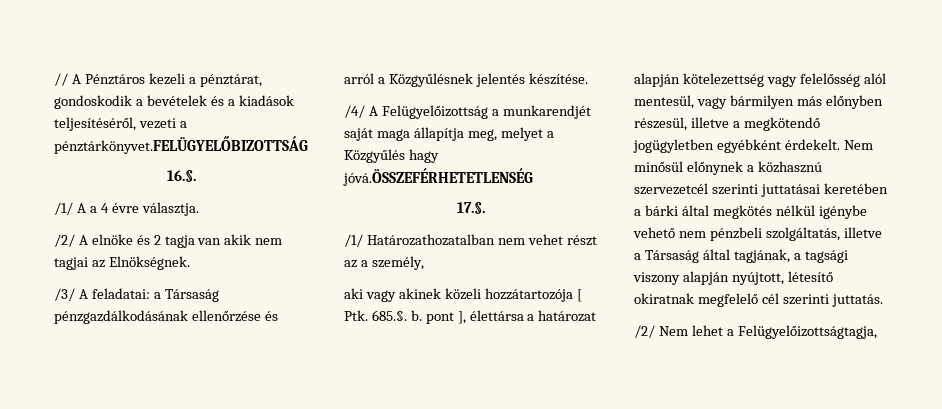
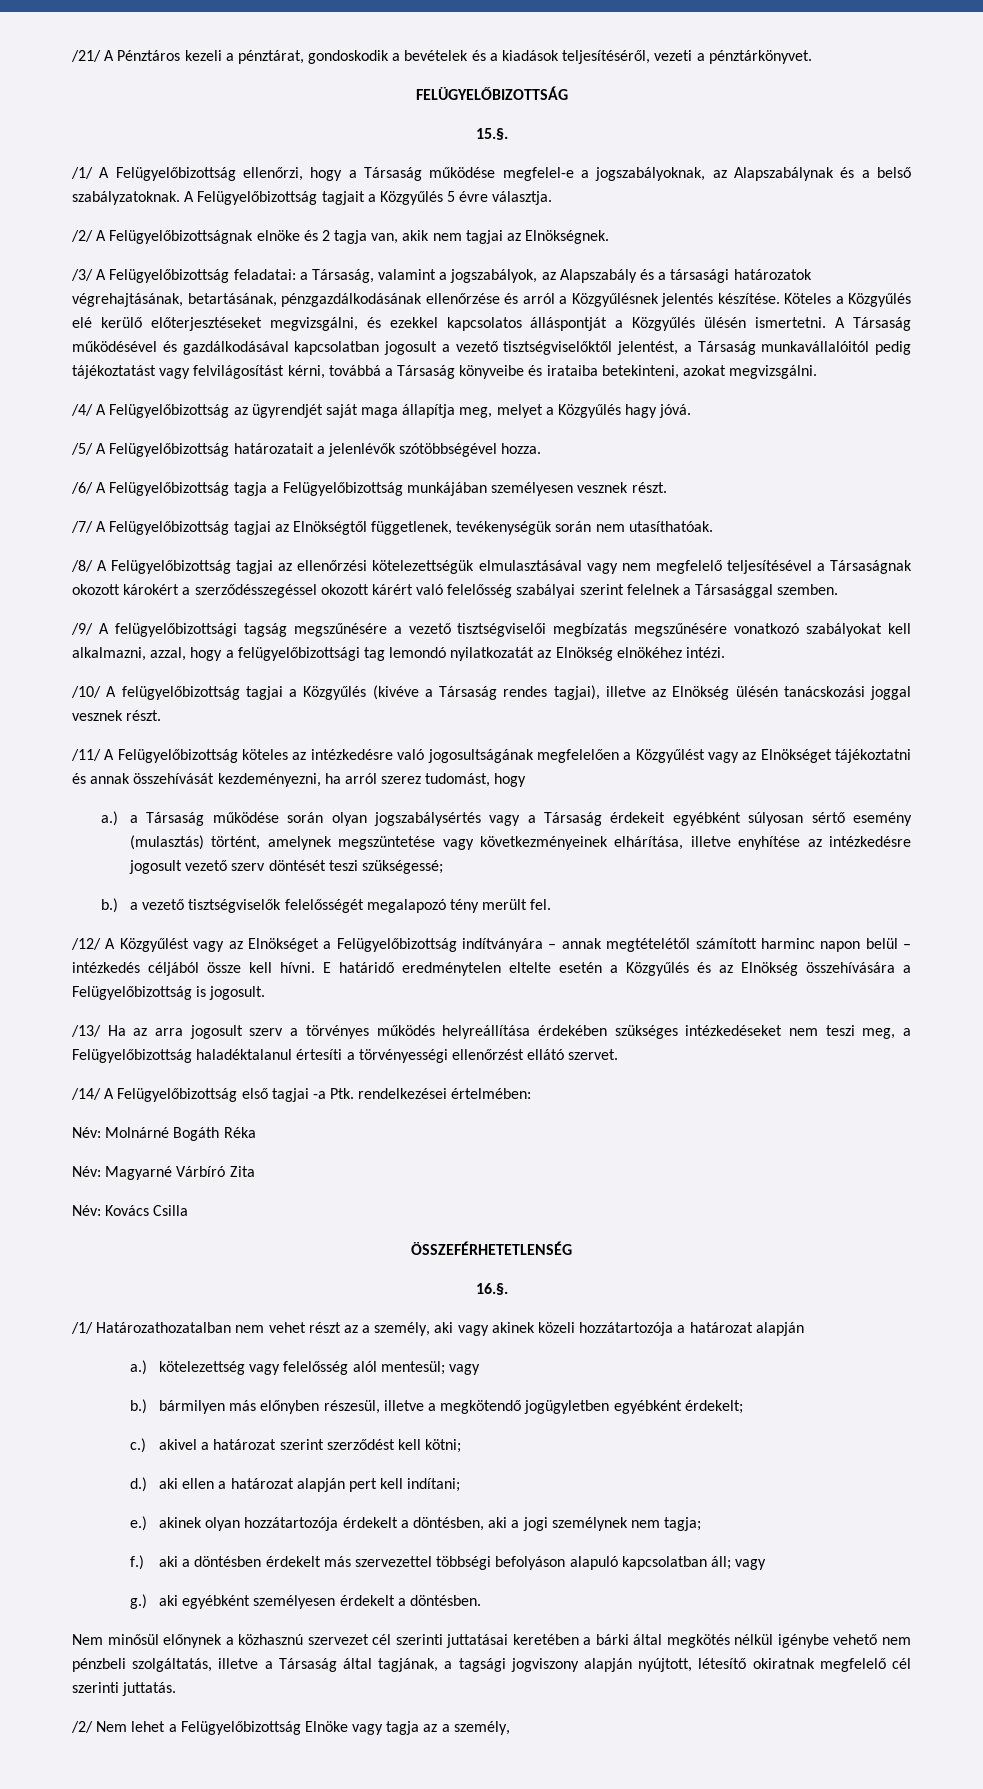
- // A Pénztáros kezeli a pénztárat, gondoskodik a bevételek és a kiadások teljesítéséről, vezeti a pénztárkönyvet.FELÜGYELŐBIZOTTSÁG
- 16.§.
+ /21/ A Pénztáros kezeli a pénztárat, gondoskodik a bevételek és a kiadások teljesítéséről, vezeti a pénztárkönyvet.
+ FELÜGYELŐBIZOTTSÁG
+ 15.§.
- /1/ A a 4 évre választja.
+ /1/ A Felügyelőbizottság ellenőrzi, hogy a Társaság működése megfelel-e a jogszabályoknak, az Alapszabálynak és a belső szabályzatoknak. A Felügyelőbizottság tagjait a Közgyűlés 5 évre választja.
- /2/ A elnöke és 2 tagja van akik nem tagjai az Elnökségnek.
+ /2/ A Felügyelőbizottságnak elnöke és 2 tagja van, akik nem tagjai az Elnökségnek.
- /3/ A feladatai: a Társaság pénzgazdálkodásának ellenőrzése és arról a Közgyűlésnek jelentés készítése.
+ /3/ A Felügyelőbizottság feladatai: a Társaság, valamint a jogszabályok, az Alapszabály és a társasági határozatok végrehajtásának, betartásának, pénzgazdálkodásának ellenőrzése és arról a Közgyűlésnek jelentés készítése. Köteles a Közgyűlés elé kerülő előterjesztéseket megvizsgálni, és ezekkel kapcsolatos álláspontját a Közgyűlés ülésén ismertetni. A Társaság működésével és gazdálkodásával kapcsolatban jogosult a vezető tisztségviselőktől jelentést, a Társaság munkavállalóitól pedig tájékoztatást vagy felvilágosítást kérni, továbbá a Társaság könyveibe és irataiba betekinteni, azokat megvizsgálni.
- /4/ A Felügyelőizottság a munkarendjét saját maga állapítja meg, melyet a Közgyűlés hagy jóvá.ÖSSZEFÉRHETETLENSÉG
- 17.§.
+ /4/ A Felügyelőbizottság az ügyrendjét saját maga állapítja meg, melyet a Közgyűlés hagy jóvá.
+ /5/ A Felügyelőbizottság határozatait a jelenlévők szótöbbségével hozza.
+ /6/ A Felügyelőbizottság tagja a Felügyelőbizottság munkájában személyesen vesznek részt.
+ /7/ A Felügyelőbizottság tagjai az Elnökségtől függetlenek, tevékenységük során nem utasíthatóak.
+ /8/ A Felügyelőbizottság tagjai az ellenőrzési kötelezettségük elmulasztásával vagy nem megfelelő teljesítésével a Társaságnak okozott károkért a szerződésszegéssel okozott kárért való felelősség szabályai szerint felelnek a Társasággal szemben.
+ /9/ A felügyelőbizottsági tagság megszűnésére a vezető tisztségviselői megbízatás megszűnésére vonatkozó szabályokat kell alkalmazni, azzal, hogy a felügyelőbizottsági tag lemondó nyilatkozatát az Elnökség elnökéhez intézi.
+ /10/ A felügyelőbizottság tagjai a Közgyűlés (kivéve a Társaság rendes tagjai), illetve az Elnökség ülésén tanácskozási joggal vesznek részt.
+ /11/ A Felügyelőbizottság köteles az intézkedésre való jogosultságának megfelelően a Közgyűlést vagy az Elnökséget tájékoztatni és annak összehívását kezdeményezni, ha arról szerez tudomást, hogy
+ a.) a Társaság működése során olyan jogszabálysértés vagy a Társaság érdekeit egyébként súlyosan sértő esemény (mulasztás) történt, amelynek megszüntetése vagy következményeinek elhárítása, illetve enyhítése az intézkedésre jogosult vezető szerv döntését teszi szükségessé;
+ b.) a vezető tisztségviselők felelősségét megalapozó tény merült fel.
+ /12/ A Közgyűlést vagy az Elnökséget a Felügyelőbizottság indítványára – annak megtételétől számított harminc napon belül – intézkedés céljából össze kell hívni. E határidő eredménytelen eltelte esetén a Közgyűlés és az Elnökség összehívására a Felügyelőbizottság is jogosult.
+ /13/ Ha az arra jogosult szerv a törvényes működés helyreállítása érdekében szükséges intézkedéseket nem teszi meg, a Felügyelőbizottság haladéktalanul értesíti a törvényességi ellenőrzést ellátó szervet.
+ /14/ A Felügyelőbizottság első tagjai -a Ptk. rendelkezései értelmében:
+ Név: Molnárné Bogáth Réka
+ Név: Magyarné Várbíró Zita
+ Név: Kovács Csilla
+ ÖSSZEFÉRHETETLENSÉG
+ 16.§.
- /1/ Határozathozatalban nem vehet részt az a személy,
- aki vagy akinek közeli hozzátartozója [ Ptk. 685.§. b. pont ], élettársa a határozat alapján kötelezettség vagy felelősség alól mentesül, vagy bármilyen más előnyben részesül, illetve a megkötendő jogügyletben egyébként érdekelt. Nem minősül előnynek a közhasznú szervezetcél szerinti juttatásai keretében a bárki által megkötés nélkül igénybe vehető nem pénzbeli szolgáltatás, illetve a Társaság által tagjának, a tagsági viszony alapján nyújtott, létesítő okiratnak megfelelő cél szerinti juttatás.
+ /1/ Határozathozatalban nem vehet részt az a személy, aki vagy akinek közeli hozzátartozója a határozat alapján
+ a.) kötelezettség vagy felelősség alól mentesül; vagy
+ b.) bármilyen más előnyben részesül, illetve a megkötendő jogügyletben egyébként érdekelt;
+ c.) akivel a határozat szerint szerződést kell kötni;
+ d.) aki ellen a határozat alapján pert kell indítani;
+ e.) akinek olyan hozzátartozója érdekelt a döntésben, aki a jogi személynek nem tagja;
+ f.) aki a döntésben érdekelt más szervezettel többségi befolyáson alapuló kapcsolatban áll; vagy
+ g.) aki egyébként személyesen érdekelt a döntésben.
+ Nem minősül előnynek a közhasznú szervezet cél szerinti juttatásai keretében a bárki által megkötés nélkül igénybe vehető nem pénzbeli szolgáltatás, illetve a Társaság által tagjának, a tagsági jogviszony alapján nyújtott, létesítő okiratnak megfelelő cél szerinti juttatás.
- /2/ Nem lehet a Felügyelőizottságtagja,
+ /2/ Nem lehet a Felügyelőbizottság Elnöke vagy tagja az a személy,

